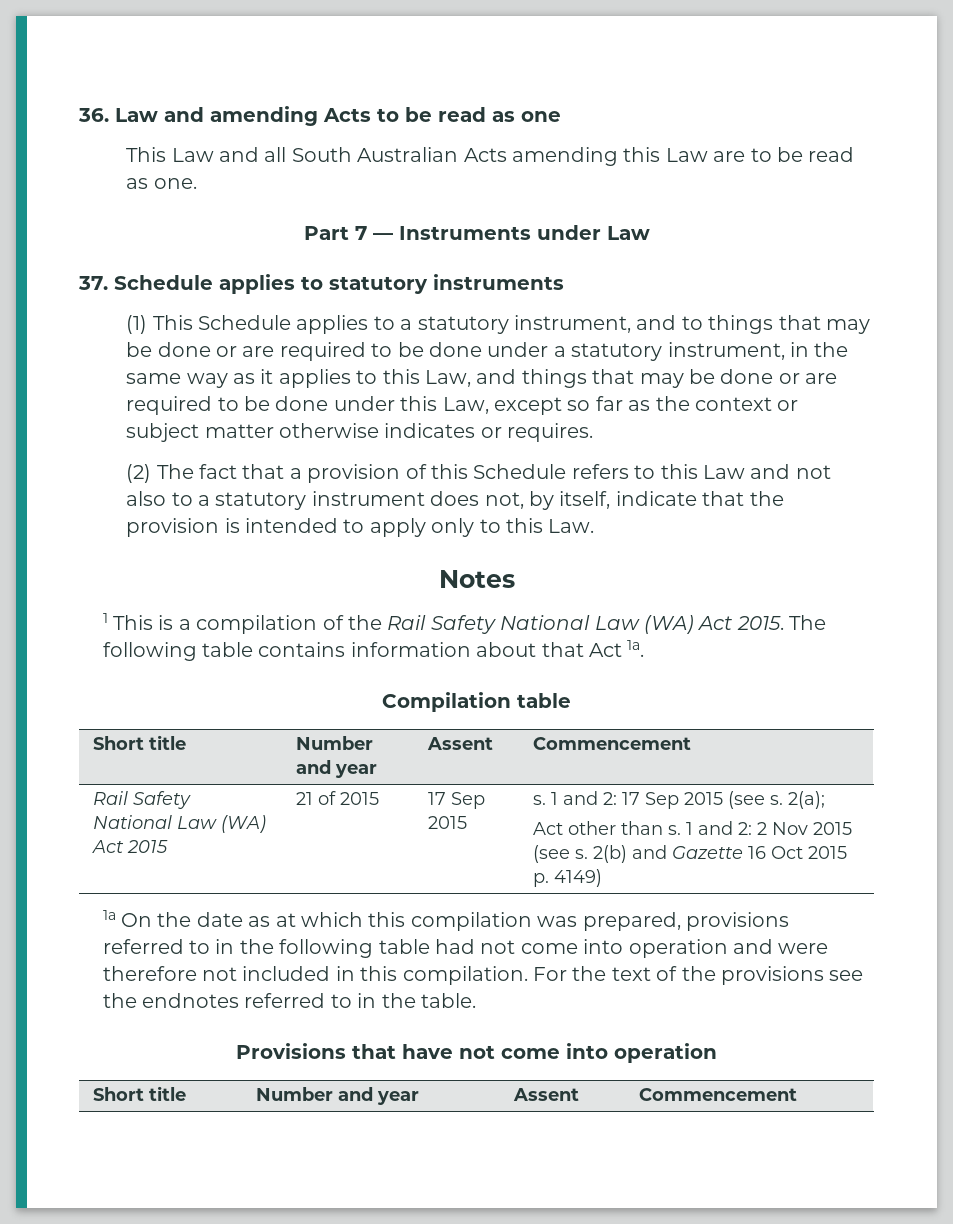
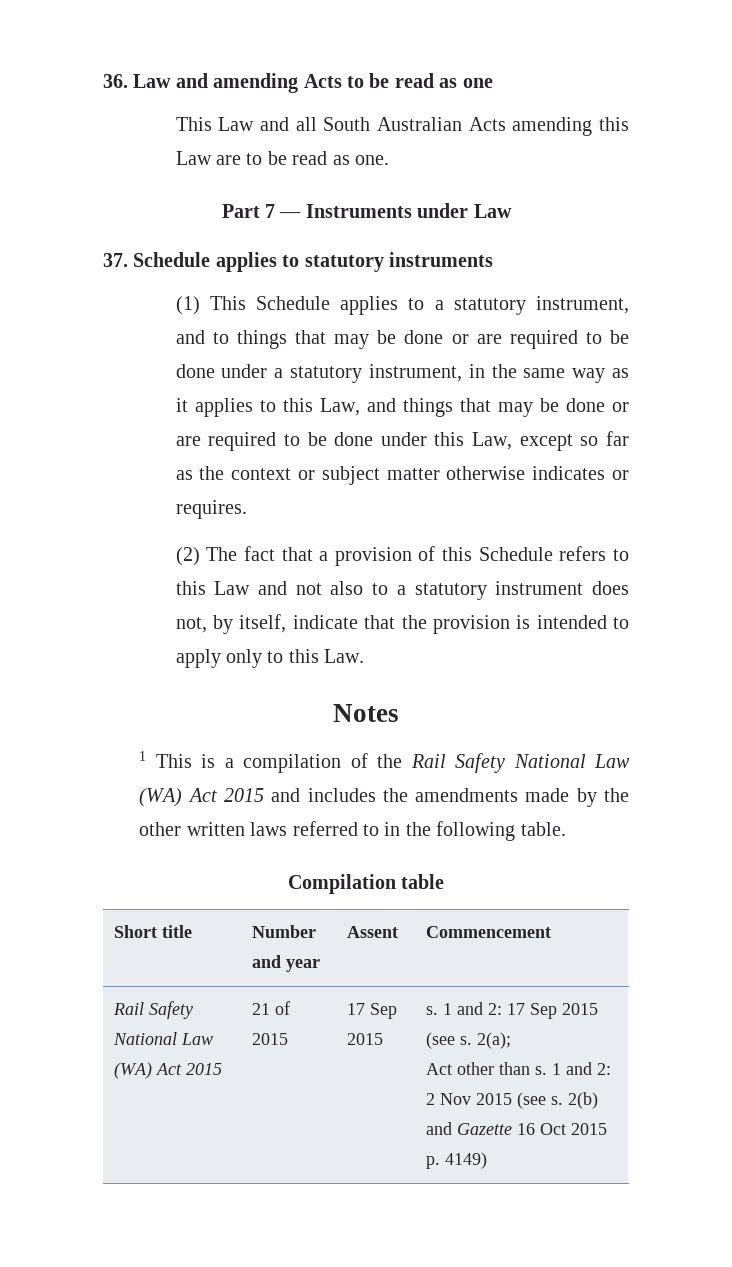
- 1 This is a compilation of the Rail Safety National Law (WA) Act 2015. The following table contains information about that Act 1a.
+ 1 This is a compilation of the Rail Safety National Law (WA) Act 2015 and includes the amendments made by the other written laws referred to in the following table.
- 1a On the date as at which this compilation was prepared, provisions referred to in the following table had not come into operation and were therefore not included in this compilation. For the text of the provisions see the endnotes referred to in the table.
- Provisions that have not come into operation
- Short title | Number and year | Assent | Commencement

